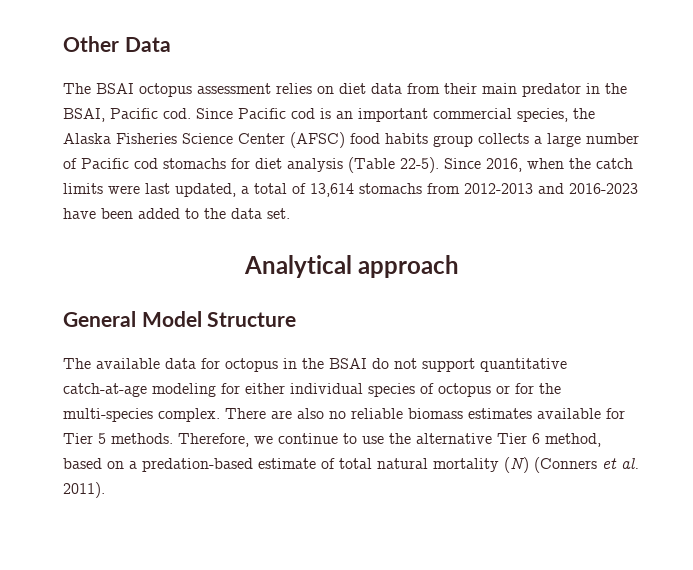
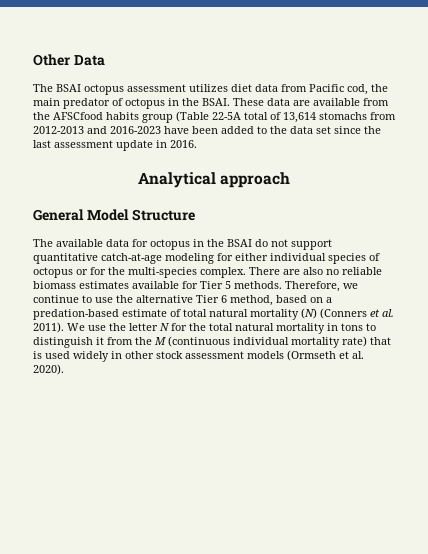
- The BSAI octopus assessment relies on diet data from their main predator in the BSAI, Pacific cod. Since Pacific cod is an important commercial species, the Alaska Fisheries Science Center (AFSC) food habits group collects a large number of Pacific cod stomachs for diet analysis (Table 22-5). Since 2016, when the catch limits were last updated, a total of 13,614 stomachs from 2012-2013 and 2016-2023 have been added to the data set.
+ The BSAI octopus assessment utilizes diet data from Pacific cod, the main predator of octopus in the BSAI. These data are available from the AFSCfood habits group (Table 22-5A total of 13,614 stomachs from 2012-2013 and 2016-2023 have been added to the data set since the last assessment update in 2016.
+ We use the letter N for the total natural mortality in tons to distinguish it from the M (continuous individual mortality rate) that is used widely in other stock assessment models (Ormseth et al. 2020).

